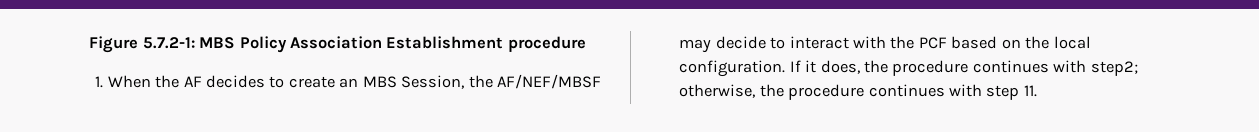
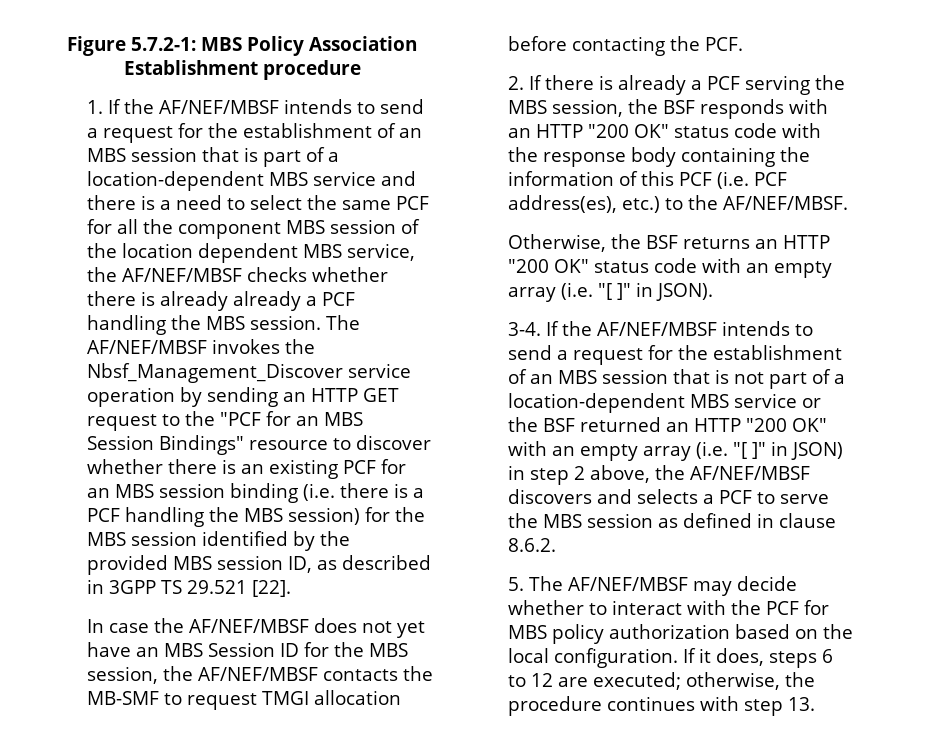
- 1. When the AF decides to create an MBS Session, the AF/NEF/MBSF may decide to interact with the PCF based on the local configuration.
+ 1. If the AF/NEF/MBSF intends to send a request for the establishment of an MBS session that is part of a location-dependent MBS service and there is a need to select the same PCF for all the component MBS session of the location dependent MBS service, the AF/NEF/MBSF checks whether there is already already a PCF handling the MBS session. The AF/NEF/MBSF invokes the Nbsf_Management_Discover service operation by sending an HTTP GET request to the "PCF for an MBS Session Bindings" resource to discover whether there is an existing PCF for an MBS session binding (i.e. there is a PCF handling the MBS session) for the MBS session identified by the provided MBS session ID, as described in 3GPP TS 29.521 [22].
+ In case the AF/NEF/MBSF does not yet have an MBS Session ID for the MBS session, the AF/NEF/MBSF contacts the MB-SMF to request TMGI allocation before contacting the PCF.
+ 2. If there is already a PCF serving the MBS session, the BSF responds with an HTTP "200 OK" status code with the response body containing the information of this PCF (i.e. PCF address(es), etc.) to the AF/NEF/MBSF.
+ Otherwise, the BSF returns an HTTP "200 OK" status code with an empty array (i.e. "[ ]" in JSON).
+ 3-4. If the AF/NEF/MBSF intends to send a request for the establishment of an MBS session that is not part of a location-dependent MBS service or the BSF returned an HTTP "200 OK" with an empty array (i.e. "[ ]" in JSON) in step 2 above, the AF/NEF/MBSF discovers and selects a PCF to serve the MBS session as defined in clause 8.6.2.
+ 5. The AF/NEF/MBSF may decide whether to interact with the PCF for MBS policy authorization based on the local configuration.
- If it does, the procedure continues with step2; otherwise, the procedure continues with step 11.
+ If it does, steps 6 to 12 are executed; otherwise, the procedure continues with step 13.

